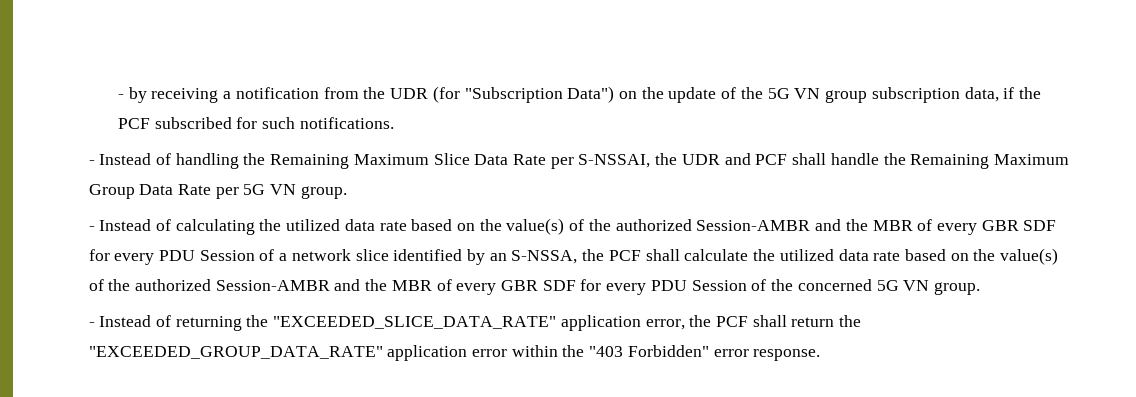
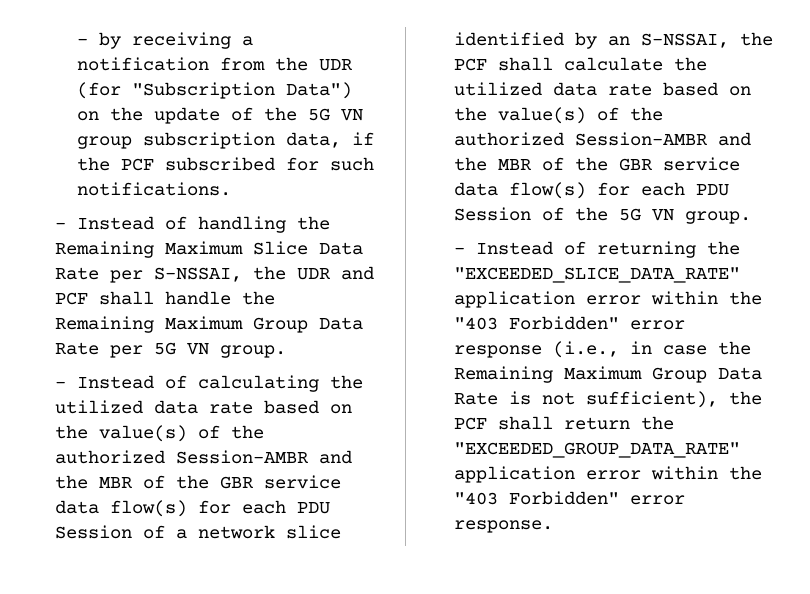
- - Instead of calculating the utilized data rate based on the value(s) of the authorized Session-AMBR and the MBR of every GBR SDF for every PDU Session of a network slice identified by an S-NSSA, the PCF shall calculate the utilized data rate based on the value(s) of the authorized Session-AMBR and the MBR of every GBR SDF for every PDU Session of the concerned 5G VN group.
+ - Instead of calculating the utilized data rate based on the value(s) of the authorized Session-AMBR and the MBR of the GBR service data flow(s) for each PDU Session of a network slice identified by an S-NSSAI, the PCF shall calculate the utilized data rate based on the value(s) of the authorized Session-AMBR and the MBR of the GBR service data flow(s) for each PDU Session of the 5G VN group.
- - Instead of returning the "EXCEEDED_SLICE_DATA_RATE" application error, the PCF shall return the "EXCEEDED_GROUP_DATA_RATE" application error within the "403 Forbidden" error response.
+ - Instead of returning the "EXCEEDED_SLICE_DATA_RATE" application error within the "403 Forbidden" error response (i.e., in case the Remaining Maximum Group Data Rate is not sufficient), the PCF shall return the "EXCEEDED_GROUP_DATA_RATE" application error within the "403 Forbidden" error response.

